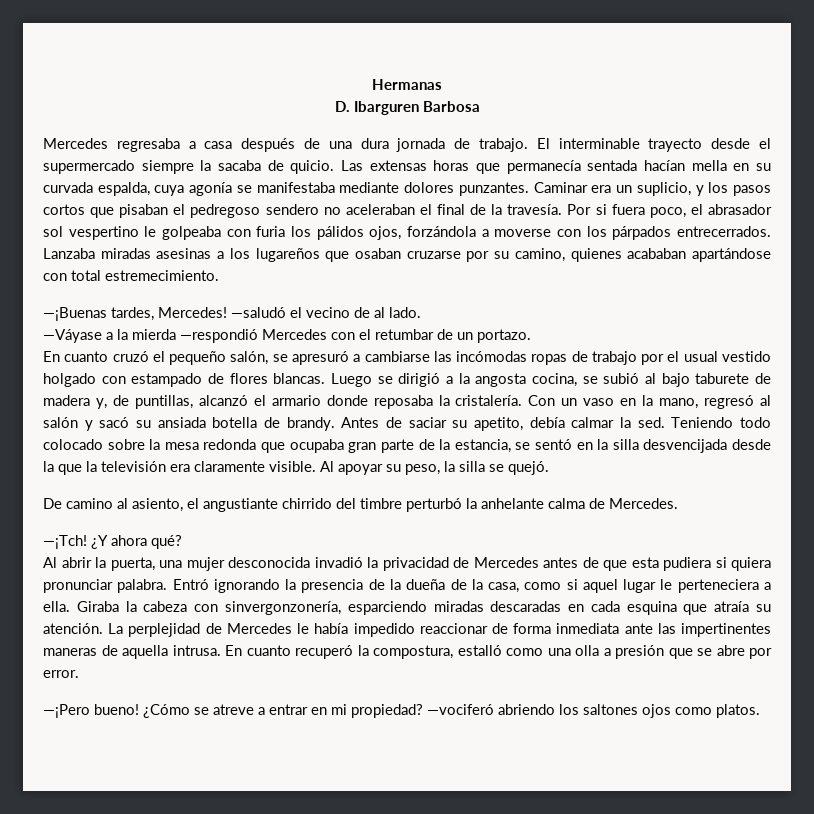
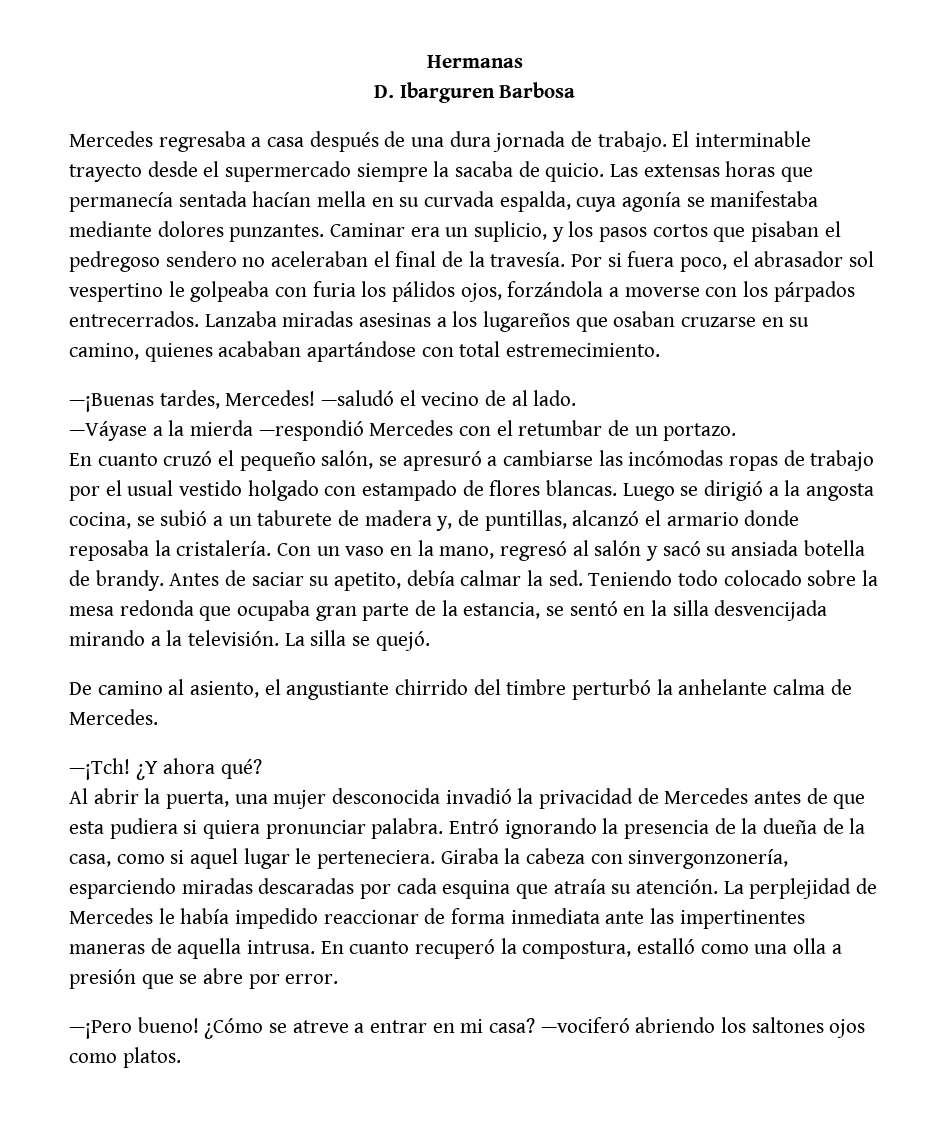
- Lanzaba miradas asesinas a los lugareños que osaban cruzarse por su camino, quienes acababan apartándose con total estremecimiento.
+ Lanzaba miradas asesinas a los lugareños que osaban cruzarse en su camino, quienes acababan apartándose con total estremecimiento.
- Luego se dirigió a la angosta cocina, se subió al bajo taburete de madera y, de puntillas, alcanzó el armario donde reposaba la cristalería.
+ Luego se dirigió a la angosta cocina, se subió a un taburete de madera y, de puntillas, alcanzó el armario donde reposaba la cristalería.
- Teniendo todo colocado sobre la mesa redonda que ocupaba gran parte de la estancia, se sentó en la silla desvencijada desde la que la televisión era claramente visible. Al apoyar su peso, la silla se quejó.
+ Teniendo todo colocado sobre la mesa redonda que ocupaba gran parte de la estancia, se sentó en la silla desvencijada mirando a la televisión. La silla se quejó.
- Entró ignorando la presencia de la dueña de la casa, como si aquel lugar le perteneciera a ella.
+ Entró ignorando la presencia de la dueña de la casa, como si aquel lugar le perteneciera.
- Giraba la cabeza con sinvergonzonería, esparciendo miradas descaradas en cada esquina que atraía su atención.
+ Giraba la cabeza con sinvergonzonería, esparciendo miradas descaradas por cada esquina que atraía su atención.
- ¿Cómo se atreve a entrar en mi propiedad?
+ ¿Cómo se atreve a entrar en mi casa?

